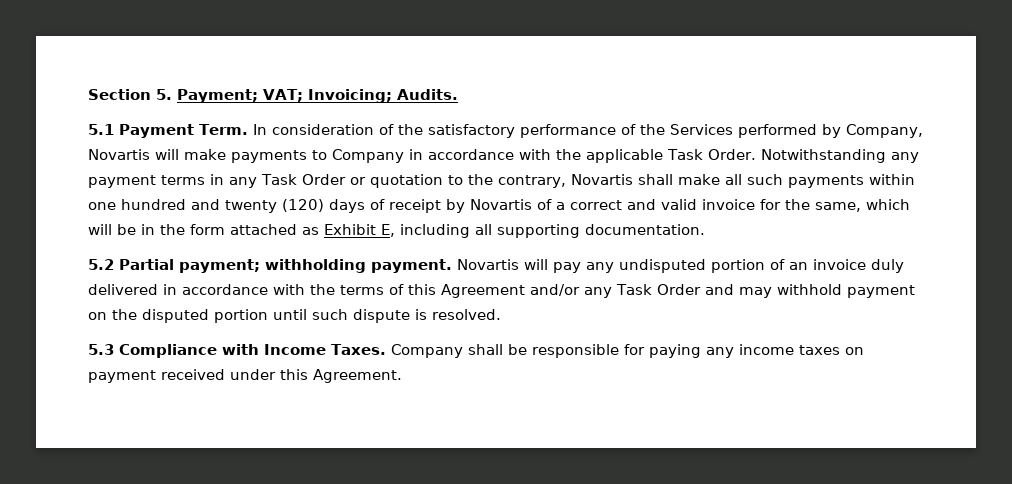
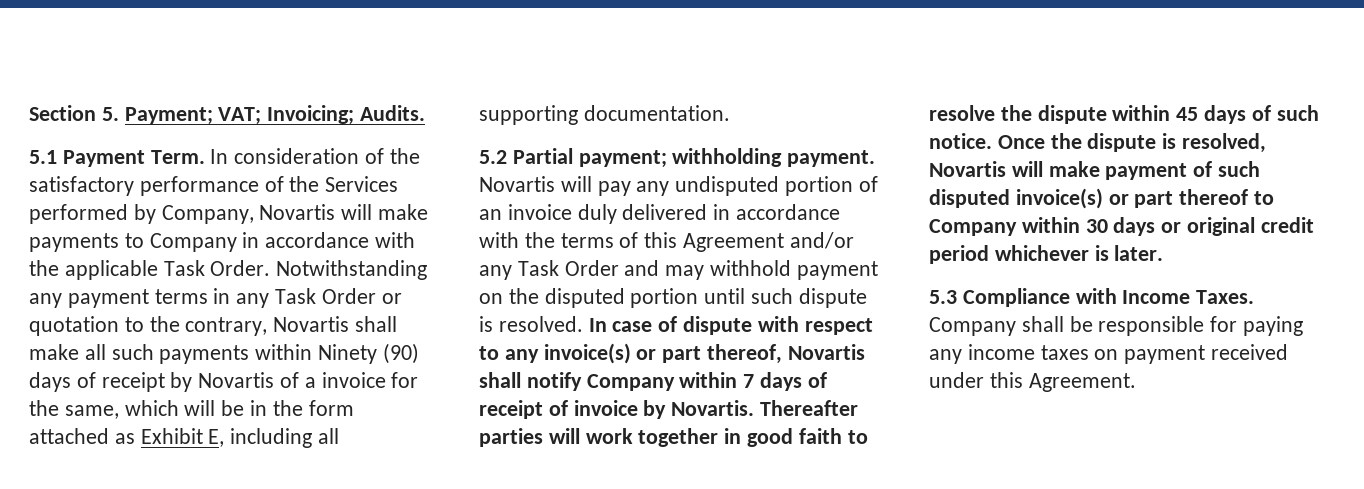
- Notwithstanding any payment terms in any Task Order or quotation to the contrary, Novartis shall make all such payments within one hundred and twenty (120) days of receipt by Novartis of a correct and valid invoice for the same, which will be in the form attached as Exhibit E, including all supporting documentation.
+ Notwithstanding any payment terms in any Task Order or quotation to the contrary, Novartis shall make all such payments within Ninety (90) days of receipt by Novartis of a invoice for the same, which will be in the form attached as Exhibit E, including all supporting documentation.
+ In case of dispute with respect to any invoice(s) or part thereof, Novartis shall notify Company within 7 days of receipt of invoice by Novartis. Thereafter parties will work together in good faith to resolve the dispute within 45 days of such notice. Once the dispute is resolved, Novartis will make payment of such disputed invoice(s) or part thereof to Company within 30 days or original credit period whichever is later.

